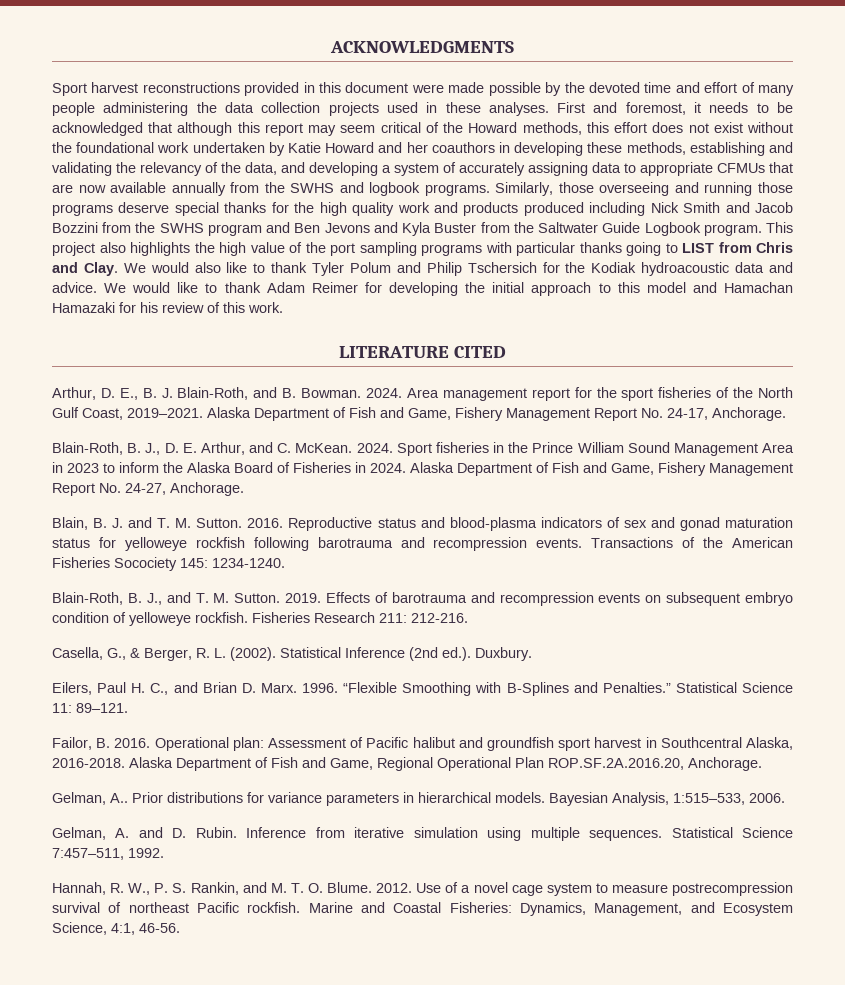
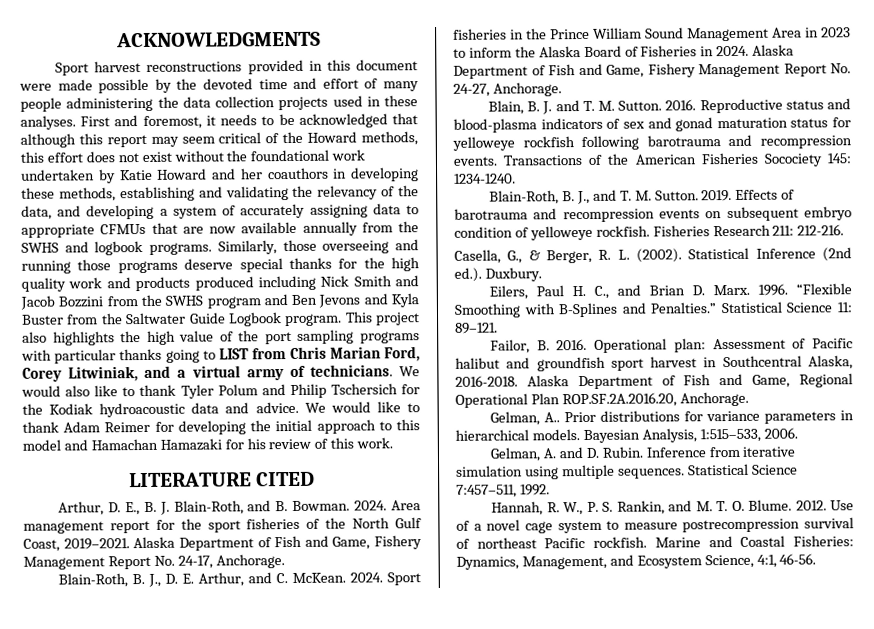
- This project also highlights the high value of the port sampling programs with particular thanks going to LIST from Chris and Clay.
+ This project also highlights the high value of the port sampling programs with particular thanks going to LIST from Chris Marian Ford, Corey Litwiniak, and a virtual army of technicians.

